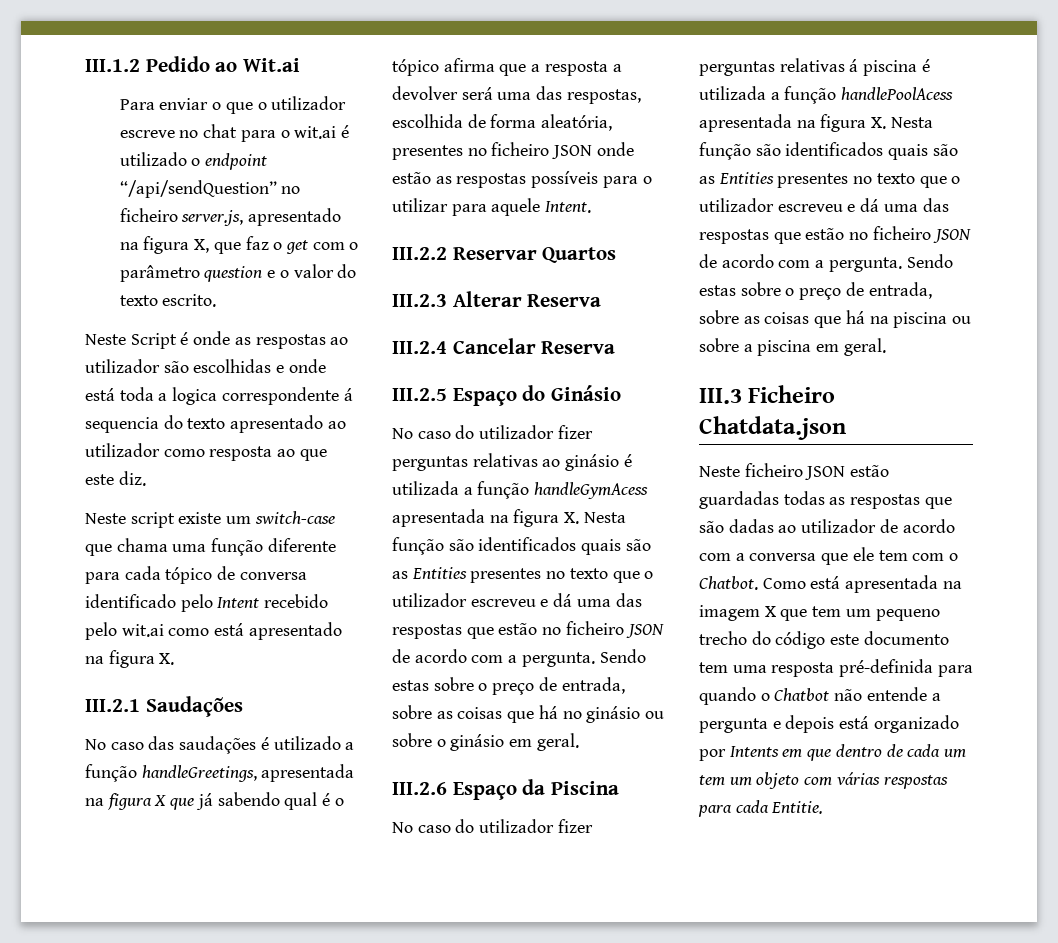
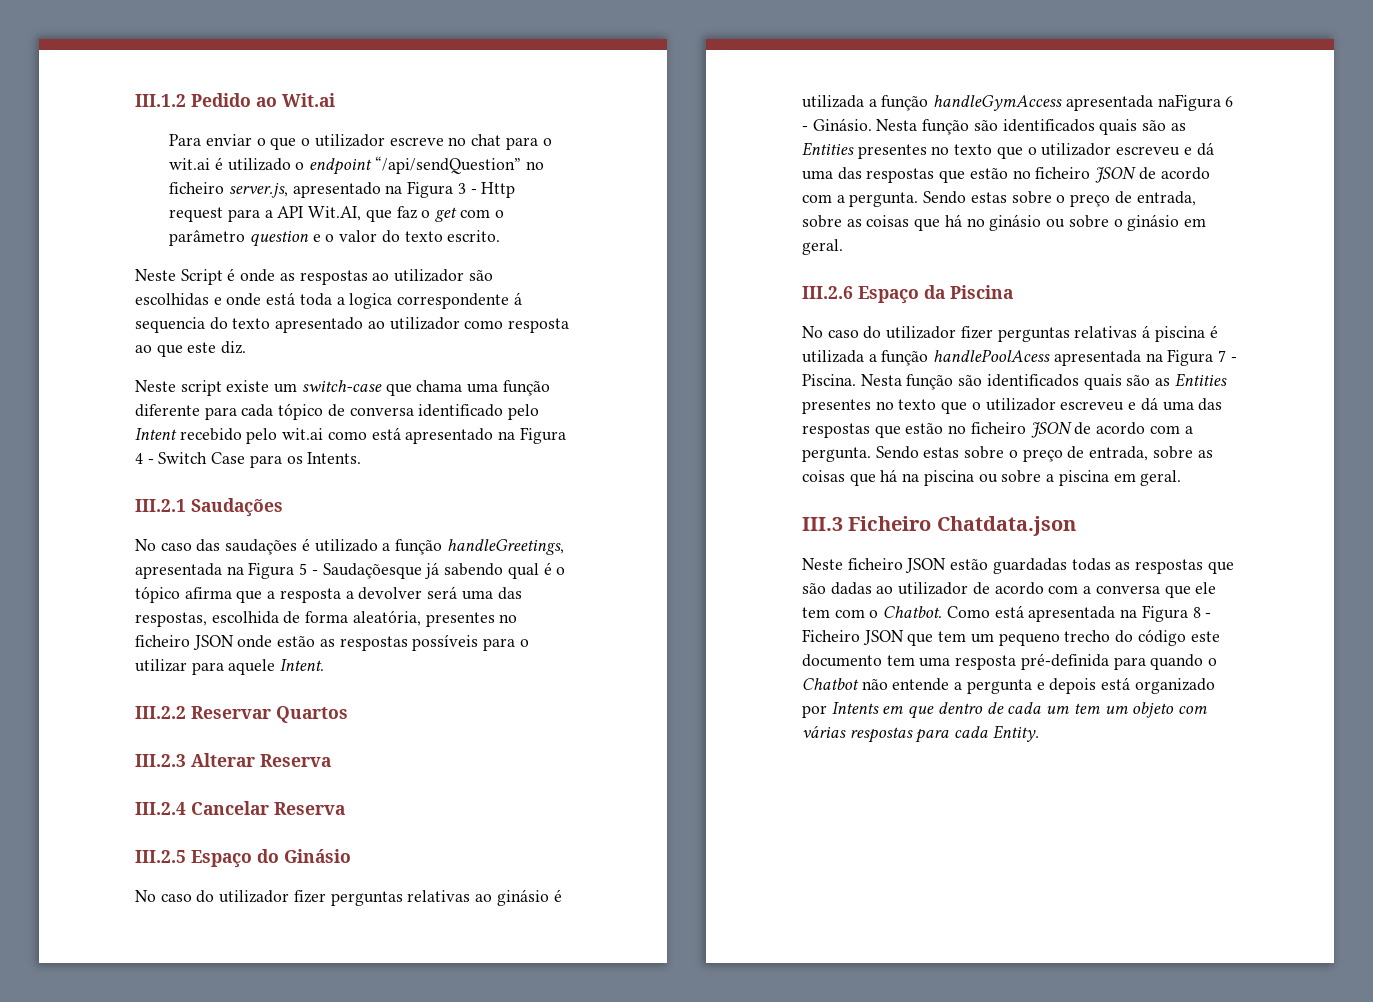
- Para enviar o que o utilizador escreve no chat para o wit.ai é utilizado o endpoint “/api/sendQuestion” no ficheiro server.js, apresentado na figura X, que faz o get com o parâmetro question e o valor do texto escrito.
+ Para enviar o que o utilizador escreve no chat para o wit.ai é utilizado o endpoint “/api/sendQuestion” no ficheiro server.js, apresentado na Figura 3 - Http request para a API Wit.AI, que faz o get com o parâmetro question e o valor do texto escrito.
- Neste script existe um switch-case que chama uma função diferente para cada tópico de conversa identificado pelo Intent recebido pelo wit.ai como está apresentado na figura X.
+ Neste script existe um switch-case que chama uma função diferente para cada tópico de conversa identificado pelo Intent recebido pelo wit.ai como está apresentado na Figura 4 - Switch Case para os Intents.
- No caso das saudações é utilizado a função handleGreetings, apresentada na figura X que já sabendo qual é o tópico afirma que a resposta a devolver será uma das respostas, escolhida de forma aleatória, presentes no ficheiro JSON onde estão as respostas possíveis para o utilizar para aquele Intent.
+ No caso das saudações é utilizado a função handleGreetings, apresentada na Figura 5 - Saudaçõesque já sabendo qual é o tópico afirma que a resposta a devolver será uma das respostas, escolhida de forma aleatória, presentes no ficheiro JSON onde estão as respostas possíveis para o utilizar para aquele Intent.
- No caso do utilizador fizer perguntas relativas ao ginásio é utilizada a função handleGymAcess apresentada na figura X. Nesta função são identificados quais são as Entities presentes no texto que o utilizador escreveu e dá uma das respostas que estão no ficheiro JSON de acordo com a pergunta.
+ No caso do utilizador fizer perguntas relativas ao ginásio é utilizada a função handleGymAccess apresentada naFigura 6 - Ginásio. Nesta função são identificados quais são as Entities presentes no texto que o utilizador escreveu e dá uma das respostas que estão no ficheiro JSON de acordo com a pergunta.
- No caso do utilizador fizer perguntas relativas á piscina é utilizada a função handlePoolAcess apresentada na figura X. Nesta função são identificados quais são as Entities presentes no texto que o utilizador escreveu e dá uma das respostas que estão no ficheiro JSON de acordo com a pergunta.
+ No caso do utilizador fizer perguntas relativas á piscina é utilizada a função handlePoolAcess apresentada na Figura 7 - Piscina. Nesta função são identificados quais são as Entities presentes no texto que o utilizador escreveu e dá uma das respostas que estão no ficheiro JSON de acordo com a pergunta.
- Como está apresentada na imagem X que tem um pequeno trecho do código este documento tem uma resposta pré-definida para quando o Chatbot não entende a pergunta e depois está organizado por Intents em que dentro de cada um tem um objeto com várias respostas para cada Entitie.
+ Como está apresentada na Figura 8 - Ficheiro JSON que tem um pequeno trecho do código este documento tem uma resposta pré-definida para quando o Chatbot não entende a pergunta e depois está organizado por Intents em que dentro de cada um tem um objeto com várias respostas para cada Entity.

